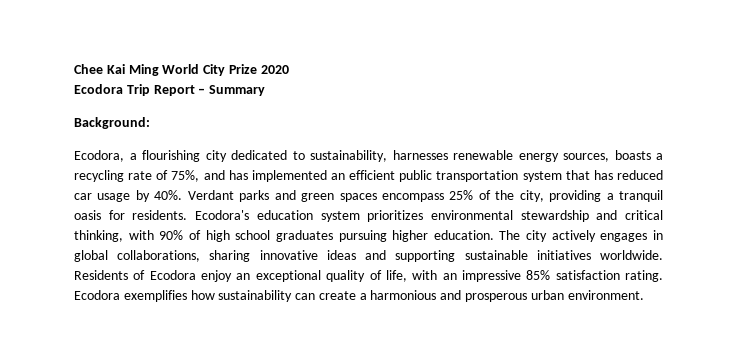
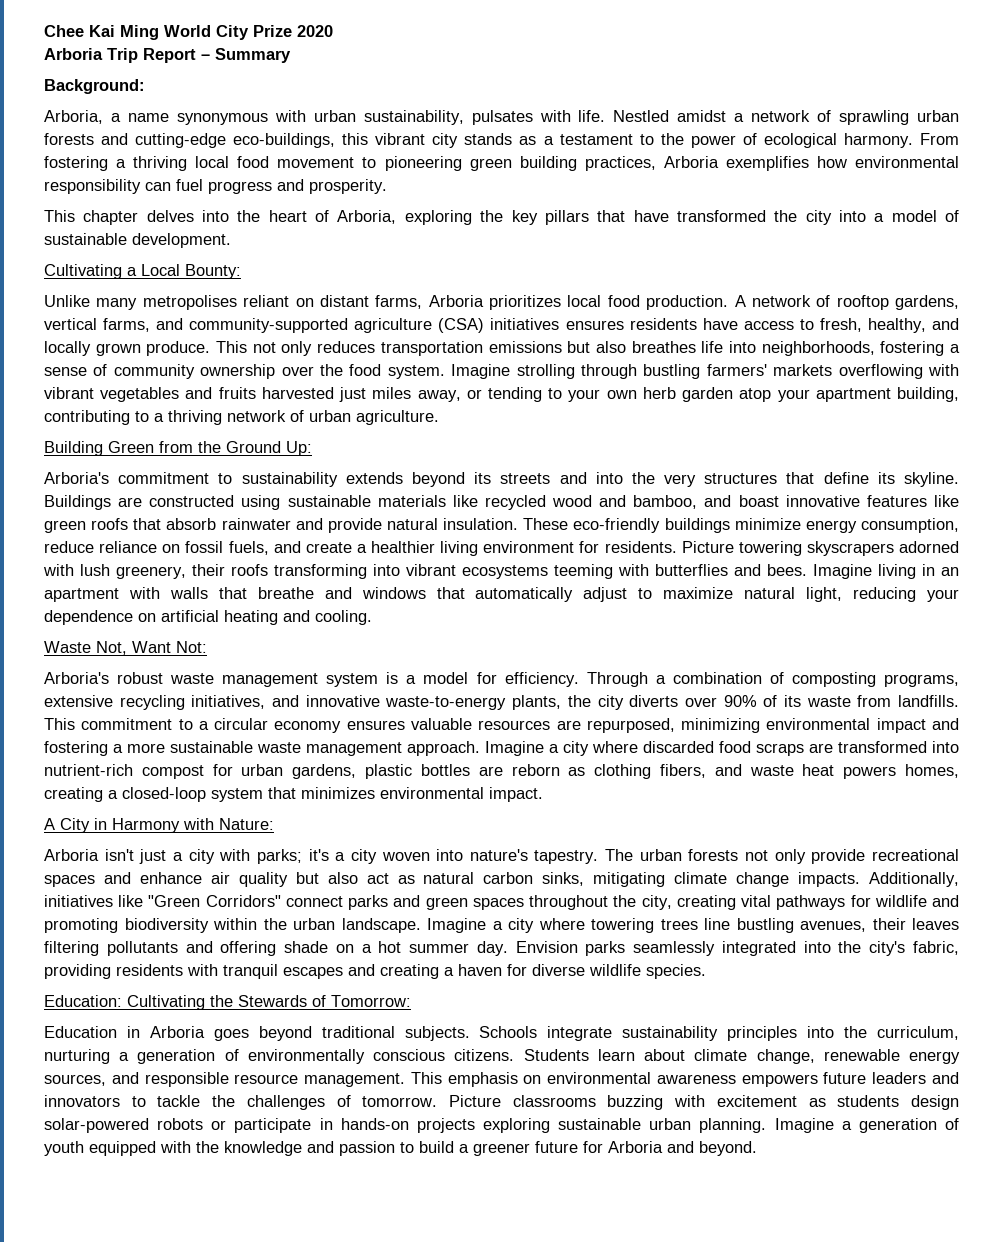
- Ecodora Trip Report – Summary
+ Arboria Trip Report – Summary
- Ecodora, a flourishing city dedicated to sustainability, harnesses renewable energy sources, boasts a recycling rate of 75%, and has implemented an efficient public transportation system that has reduced car usage by 40%. Verdant parks and green spaces encompass 25% of the city, providing a tranquil oasis for residents. Ecodora's education system prioritizes environmental stewardship and critical thinking, with 90% of high school graduates pursuing higher education. The city actively engages in global collaborations, sharing innovative ideas and supporting sustainable initiatives worldwide. Residents of Ecodora enjoy an exceptional quality of life, with an impressive 85% satisfaction rating. Ecodora exemplifies how sustainability can create a harmonious and prosperous urban environment.
+ Arboria, a name synonymous with urban sustainability, pulsates with life. Nestled amidst a network of sprawling urban forests and cutting-edge eco-buildings, this vibrant city stands as a testament to the power of ecological harmony. From fostering a thriving local food movement to pioneering green building practices, Arboria exemplifies how environmental responsibility can fuel progress and prosperity.
+ This chapter delves into the heart of Arboria, exploring the key pillars that have transformed the city into a model of sustainable development.
+ Cultivating a Local Bounty:
+ Unlike many metropolises reliant on distant farms, Arboria prioritizes local food production. A network of rooftop gardens, vertical farms, and community-supported agriculture (CSA) initiatives ensures residents have access to fresh, healthy, and locally grown produce. This not only reduces transportation emissions but also breathes life into neighborhoods, fostering a sense of community ownership over the food system. Imagine strolling through bustling farmers' markets overflowing with vibrant vegetables and fruits harvested just miles away, or tending to your own herb garden atop your apartment building, contributing to a thriving network of urban agriculture.
+ Building Green from the Ground Up:
+ Arboria's commitment to sustainability extends beyond its streets and into the very structures that define its skyline. Buildings are constructed using sustainable materials like recycled wood and bamboo, and boast innovative features like green roofs that absorb rainwater and provide natural insulation. These eco-friendly buildings minimize energy consumption, reduce reliance on fossil fuels, and create a healthier living environment for residents. Picture towering skyscrapers adorned with lush greenery, their roofs transforming into vibrant ecosystems teeming with butterflies and bees. Imagine living in an apartment with walls that breathe and windows that automatically adjust to maximize natural light, reducing your dependence on artificial heating and cooling.
+ Waste Not, Want Not:
+ Arboria's robust waste management system is a model for efficiency. Through a combination of composting programs, extensive recycling initiatives, and innovative waste-to-energy plants, the city diverts over 90% of its waste from landfills. This commitment to a circular economy ensures valuable resources are repurposed, minimizing environmental impact and fostering a more sustainable waste management approach. Imagine a city where discarded food scraps are transformed into nutrient-rich compost for urban gardens, plastic bottles are reborn as clothing fibers, and waste heat powers homes, creating a closed-loop system that minimizes environmental impact.
+ A City in Harmony with Nature:
+ Arboria isn't just a city with parks; it's a city woven into nature's tapestry. The urban forests not only provide recreational spaces and enhance air quality but also act as natural carbon sinks, mitigating climate change impacts. Additionally, initiatives like "Green Corridors" connect parks and green spaces throughout the city, creating vital pathways for wildlife and promoting biodiversity within the urban landscape. Imagine a city where towering trees line bustling avenues, their leaves filtering pollutants and offering shade on a hot summer day. Envision parks seamlessly integrated into the city's fabric, providing residents with tranquil escapes and creating a haven for diverse wildlife species.
+ Education: Cultivating the Stewards of Tomorrow:
+ Education in Arboria goes beyond traditional subjects. Schools integrate sustainability principles into the curriculum, nurturing a generation of environmentally conscious citizens. Students learn about climate change, renewable energy sources, and responsible resource management. This emphasis on environmental awareness empowers future leaders and innovators to tackle the challenges of tomorrow. Picture classrooms buzzing with excitement as students design solar-powered robots or participate in hands-on projects exploring sustainable urban planning. Imagine a generation of youth equipped with the knowledge and passion to build a greener future for Arboria and beyond.

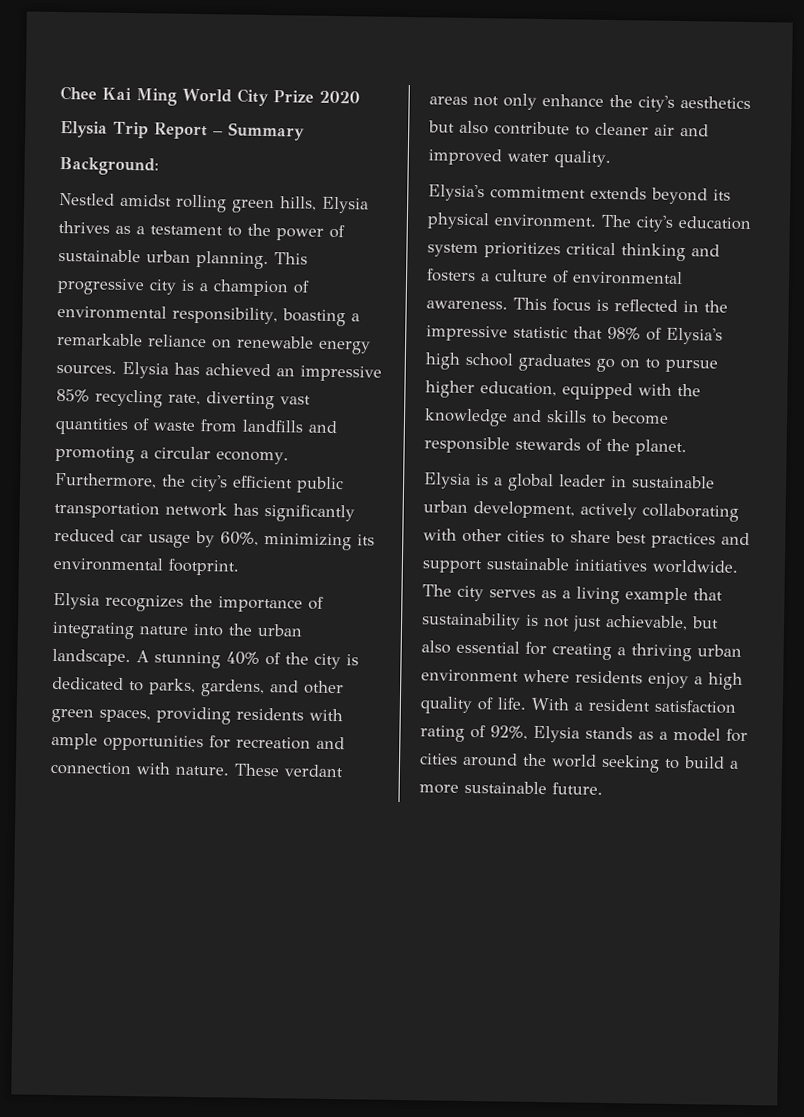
- Arboria Trip Report – Summary
+ Elysia Trip Report – Summary
- Arboria, a name synonymous with urban sustainability, pulsates with life. Nestled amidst a network of sprawling urban forests and cutting-edge eco-buildings, this vibrant city stands as a testament to the power of ecological harmony. From fostering a thriving local food movement to pioneering green building practices, Arboria exemplifies how environmental responsibility can fuel progress and prosperity.
- This chapter delves into the heart of Arboria, exploring the key pillars that have transformed the city into a model of sustainable development.
- Cultivating a Local Bounty:
- Unlike many metropolises reliant on distant farms, Arboria prioritizes local food production. A network of rooftop gardens, vertical farms, and community-supported agriculture (CSA) initiatives ensures residents have access to fresh, healthy, and locally grown produce. This not only reduces transportation emissions but also breathes life into neighborhoods, fostering a sense of community ownership over the food system. Imagine strolling through bustling farmers' markets overflowing with vibrant vegetables and fruits harvested just miles away, or tending to your own herb garden atop your apartment building, contributing to a thriving network of urban agriculture.
- Building Green from the Ground Up:
- Arboria's commitment to sustainability extends beyond its streets and into the very structures that define its skyline. Buildings are constructed using sustainable materials like recycled wood and bamboo, and boast innovative features like green roofs that absorb rainwater and provide natural insulation. These eco-friendly buildings minimize energy consumption, reduce reliance on fossil fuels, and create a healthier living environment for residents. Picture towering skyscrapers adorned with lush greenery, their roofs transforming into vibrant ecosystems teeming with butterflies and bees. Imagine living in an apartment with walls that breathe and windows that automatically adjust to maximize natural light, reducing your dependence on artificial heating and cooling.
- Waste Not, Want Not:
- Arboria's robust waste management system is a model for efficiency. Through a combination of composting programs, extensive recycling initiatives, and innovative waste-to-energy plants, the city diverts over 90% of its waste from landfills. This commitment to a circular economy ensures valuable resources are repurposed, minimizing environmental impact and fostering a more sustainable waste management approach. Imagine a city where discarded food scraps are transformed into nutrient-rich compost for urban gardens, plastic bottles are reborn as clothing fibers, and waste heat powers homes, creating a closed-loop system that minimizes environmental impact.
- A City in Harmony with Nature:
- Arboria isn't just a city with parks; it's a city woven into nature's tapestry. The urban forests not only provide recreational spaces and enhance air quality but also act as natural carbon sinks, mitigating climate change impacts. Additionally, initiatives like "Green Corridors" connect parks and green spaces throughout the city, creating vital pathways for wildlife and promoting biodiversity within the urban landscape. Imagine a city where towering trees line bustling avenues, their leaves filtering pollutants and offering shade on a hot summer day. Envision parks seamlessly integrated into the city's fabric, providing residents with tranquil escapes and creating a haven for diverse wildlife species.
- Education: Cultivating the Stewards of Tomorrow:
- Education in Arboria goes beyond traditional subjects. Schools integrate sustainability principles into the curriculum, nurturing a generation of environmentally conscious citizens. Students learn about climate change, renewable energy sources, and responsible resource management. This emphasis on environmental awareness empowers future leaders and innovators to tackle the challenges of tomorrow. Picture classrooms buzzing with excitement as students design solar-powered robots or participate in hands-on projects exploring sustainable urban planning. Imagine a generation of youth equipped with the knowledge and passion to build a greener future for Arboria and beyond.
+ Nestled amidst rolling green hills, Elysia thrives as a testament to the power of sustainable urban planning. This progressive city is a champion of environmental responsibility, boasting a remarkable reliance on renewable energy sources. Elysia has achieved an impressive 85% recycling rate, diverting vast quantities of waste from landfills and promoting a circular economy. Furthermore, the city's efficient public transportation network has significantly reduced car usage by 60%, minimizing its environmental footprint.
+ Elysia recognizes the importance of integrating nature into the urban landscape. A stunning 40% of the city is dedicated to parks, gardens, and other green spaces, providing residents with ample opportunities for recreation and connection with nature. These verdant areas not only enhance the city's aesthetics but also contribute to cleaner air and improved water quality.
+ Elysia's commitment extends beyond its physical environment. The city's education system prioritizes critical thinking and fosters a culture of environmental awareness. This focus is reflected in the impressive statistic that 98% of Elysia's high school graduates go on to pursue higher education, equipped with the knowledge and skills to become responsible stewards of the planet.
+ Elysia is a global leader in sustainable urban development, actively collaborating with other cities to share best practices and support sustainable initiatives worldwide. The city serves as a living example that sustainability is not just achievable, but also essential for creating a thriving urban environment where residents enjoy a high quality of life. With a resident satisfaction rating of 92%, Elysia stands as a model for cities around the world seeking to build a more sustainable future.

